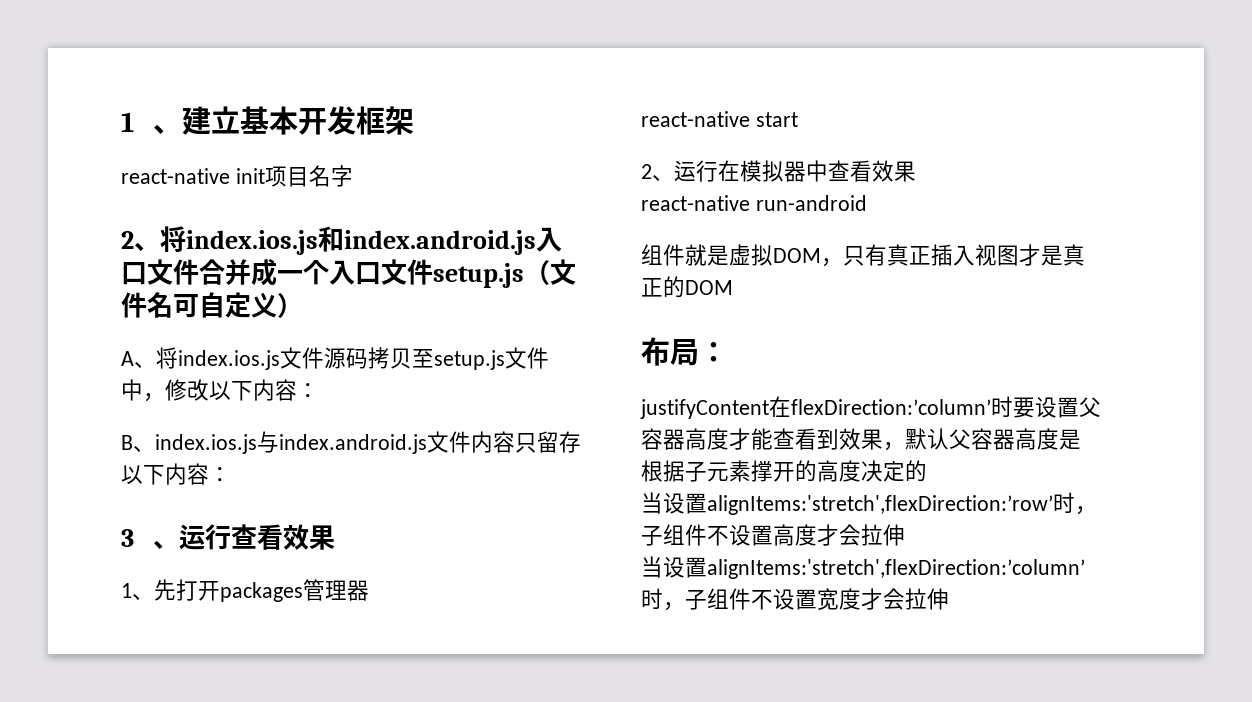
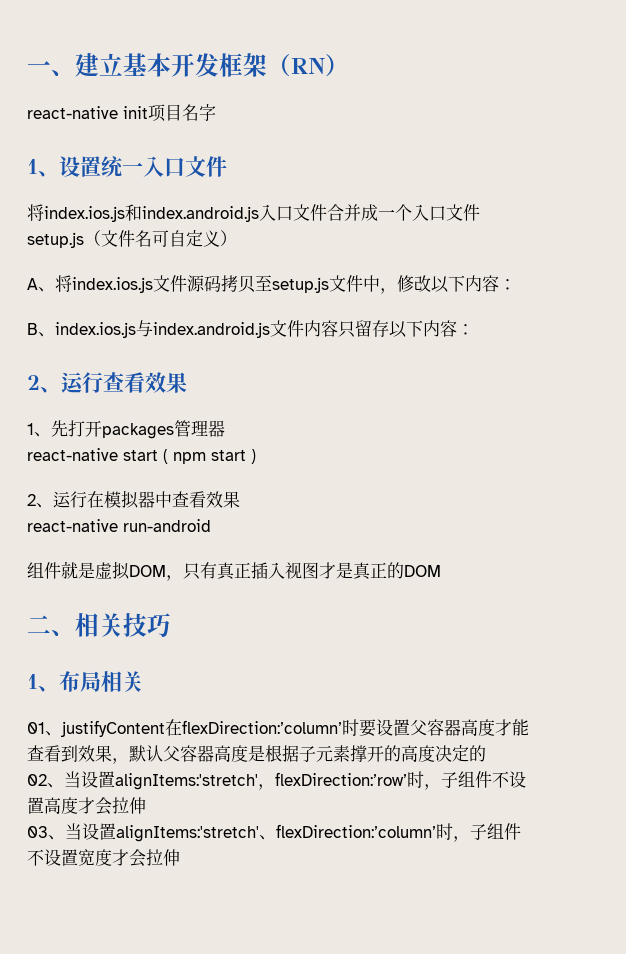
- 1、建立基本开发框架
+ 一、建立基本开发框架（RN）
- 2、将index.ios.js和index.android.js入口文件合并成一个入口文件setup.js（文件名可自定义）
+ 1、设置统一入口文件
+ 将index.ios.js和index.android.js入口文件合并成一个入口文件setup.js（文件名可自定义）
- 3、运行查看效果
+ 2、运行查看效果
- react-native start
+ react-native start ( npm start )
- 布局：
- justifyContent在flexDirection:’column’时要设置父容器高度才能查看到效果，默认父容器高度是根据子元素撑开的高度决定的
+ 二、相关技巧
+ 1、布局相关
+ 01、justifyContent在flexDirection:’column’时要设置父容器高度才能查看到效果，默认父容器高度是根据子元素撑开的高度决定的
- 当设置alignItems:'stretch',flexDirection:’row’时，子组件不设置高度才会拉伸
+ 02、当设置alignItems:'stretch'，flexDirection:’row’时，子组件不设置高度才会拉伸
- 当设置alignItems:'stretch',flexDirection:’column’时，子组件不设置宽度才会拉伸
+ 03、当设置alignItems:'stretch'、flexDirection:’column’时，子组件不设置宽度才会拉伸

